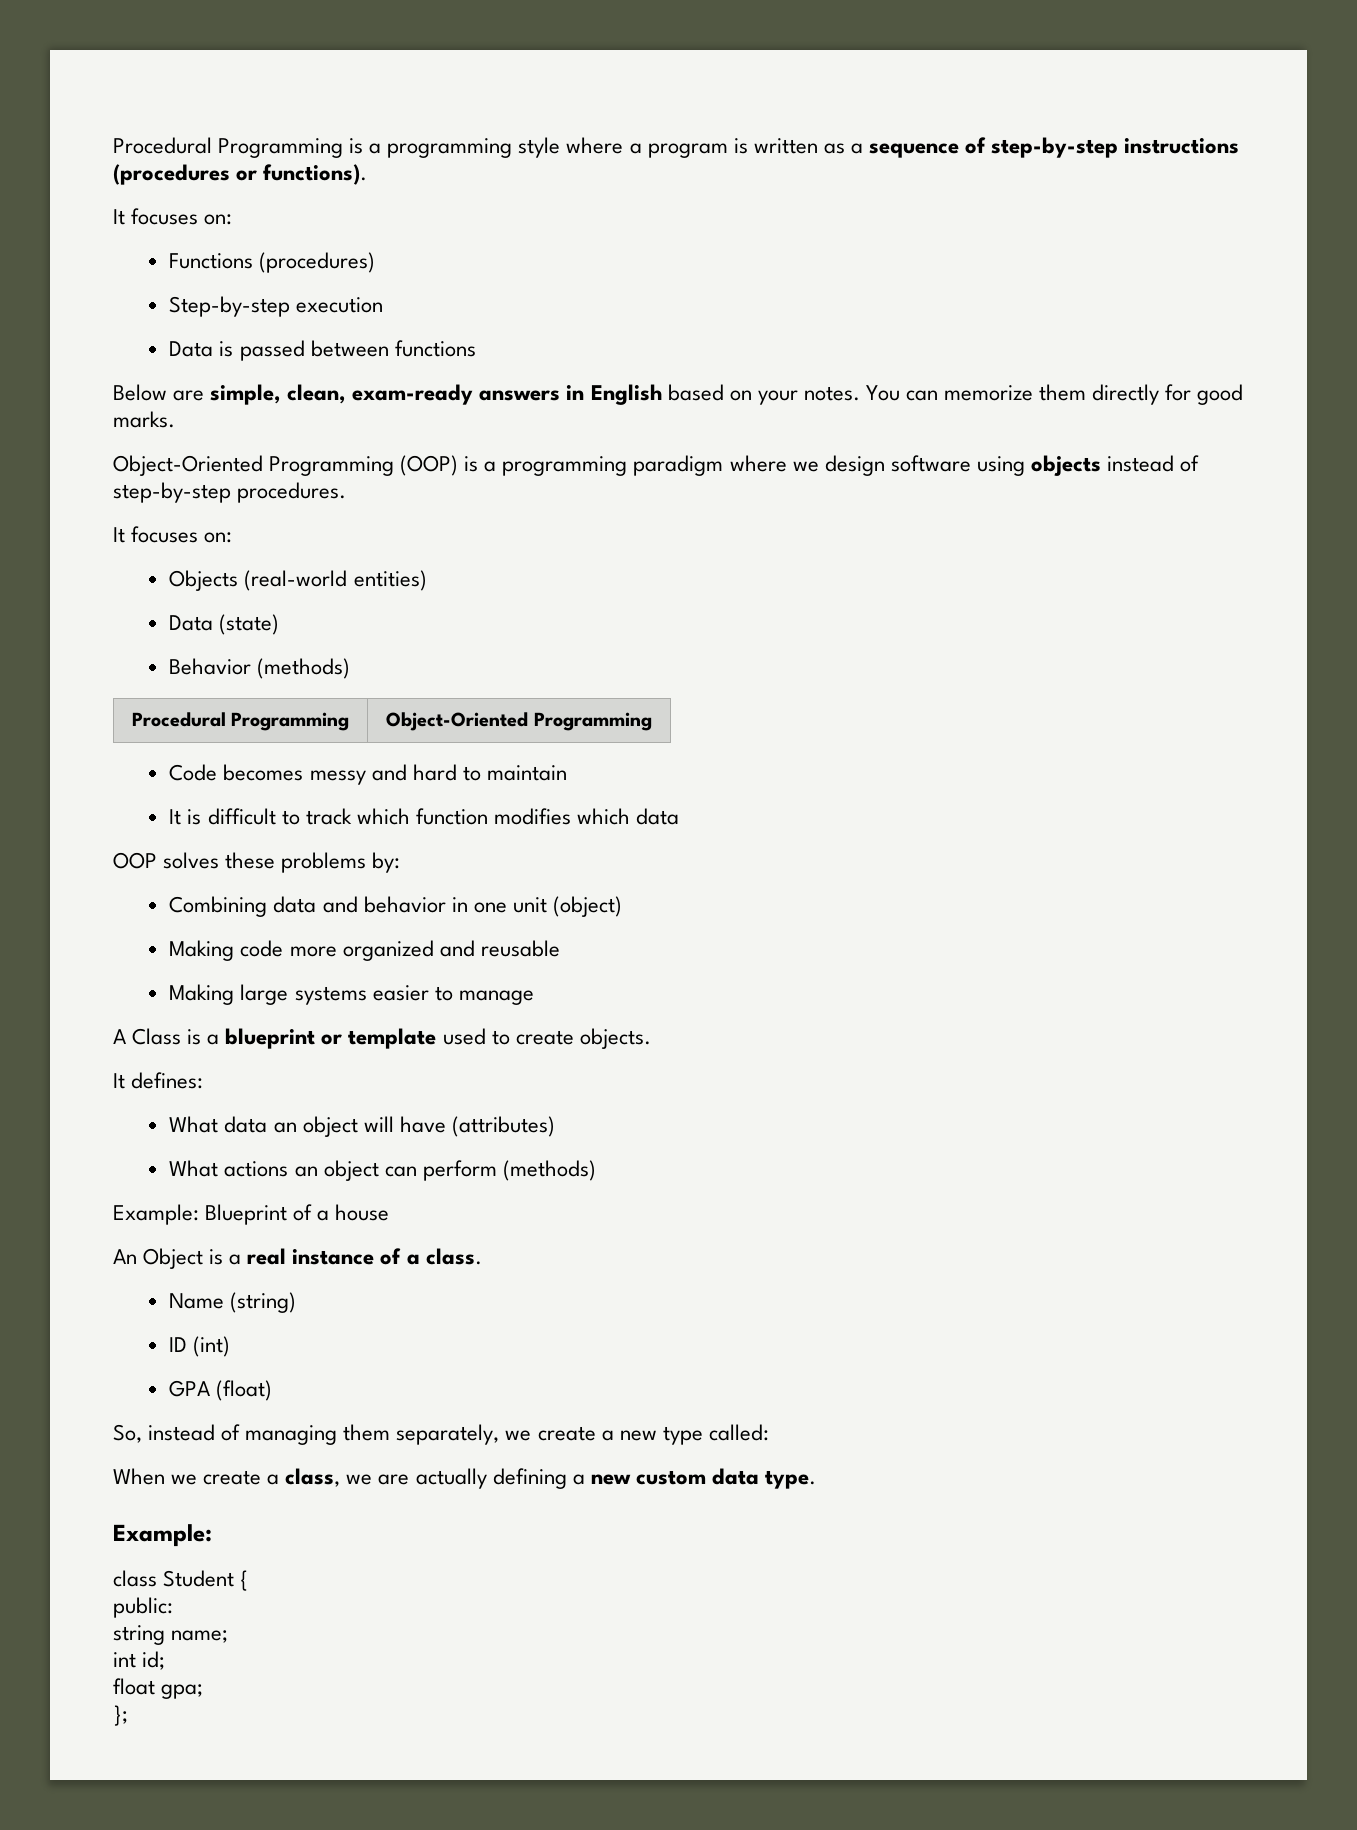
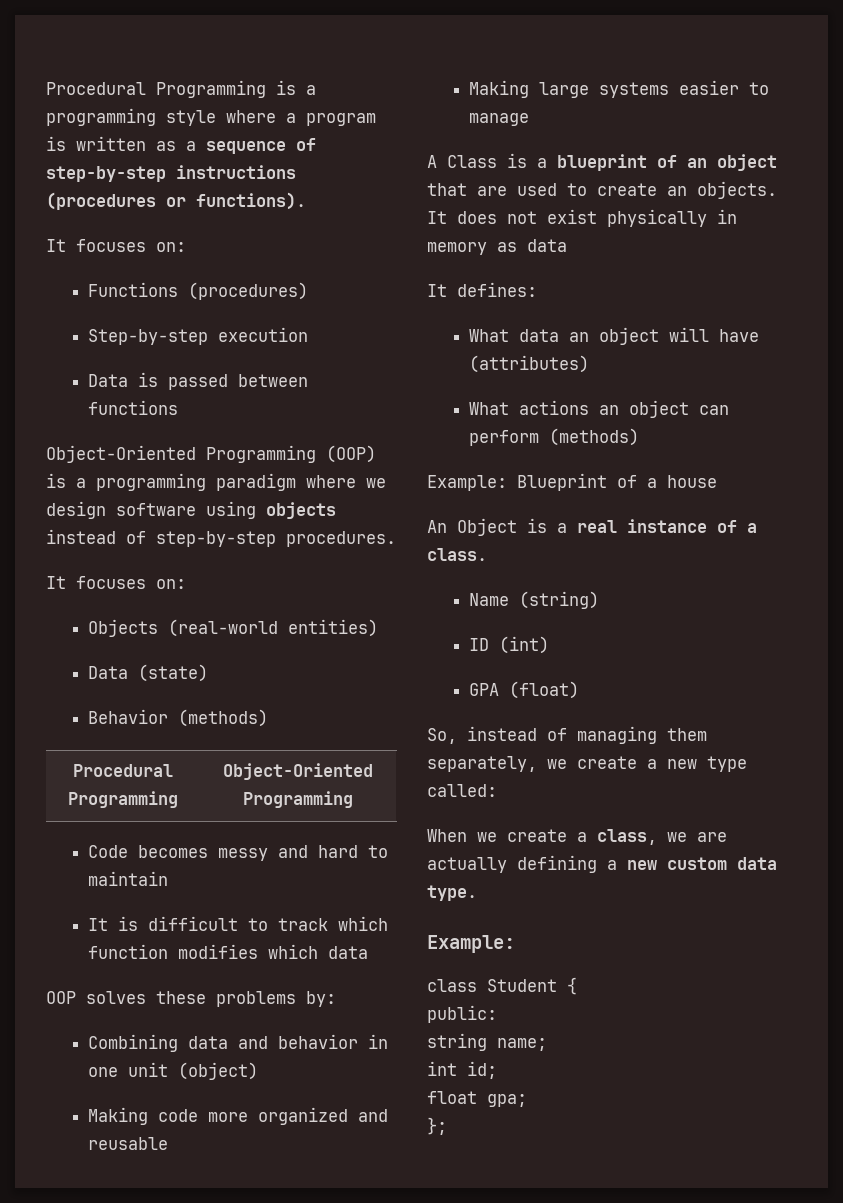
- Below are simple, clean, exam-ready answers in English based on your notes. You can memorize them directly for good marks.
- A Class is a blueprint or template used to create objects.
+ A Class is a blueprint of an object that are used to create an objects. It does not exist physically in memory as data

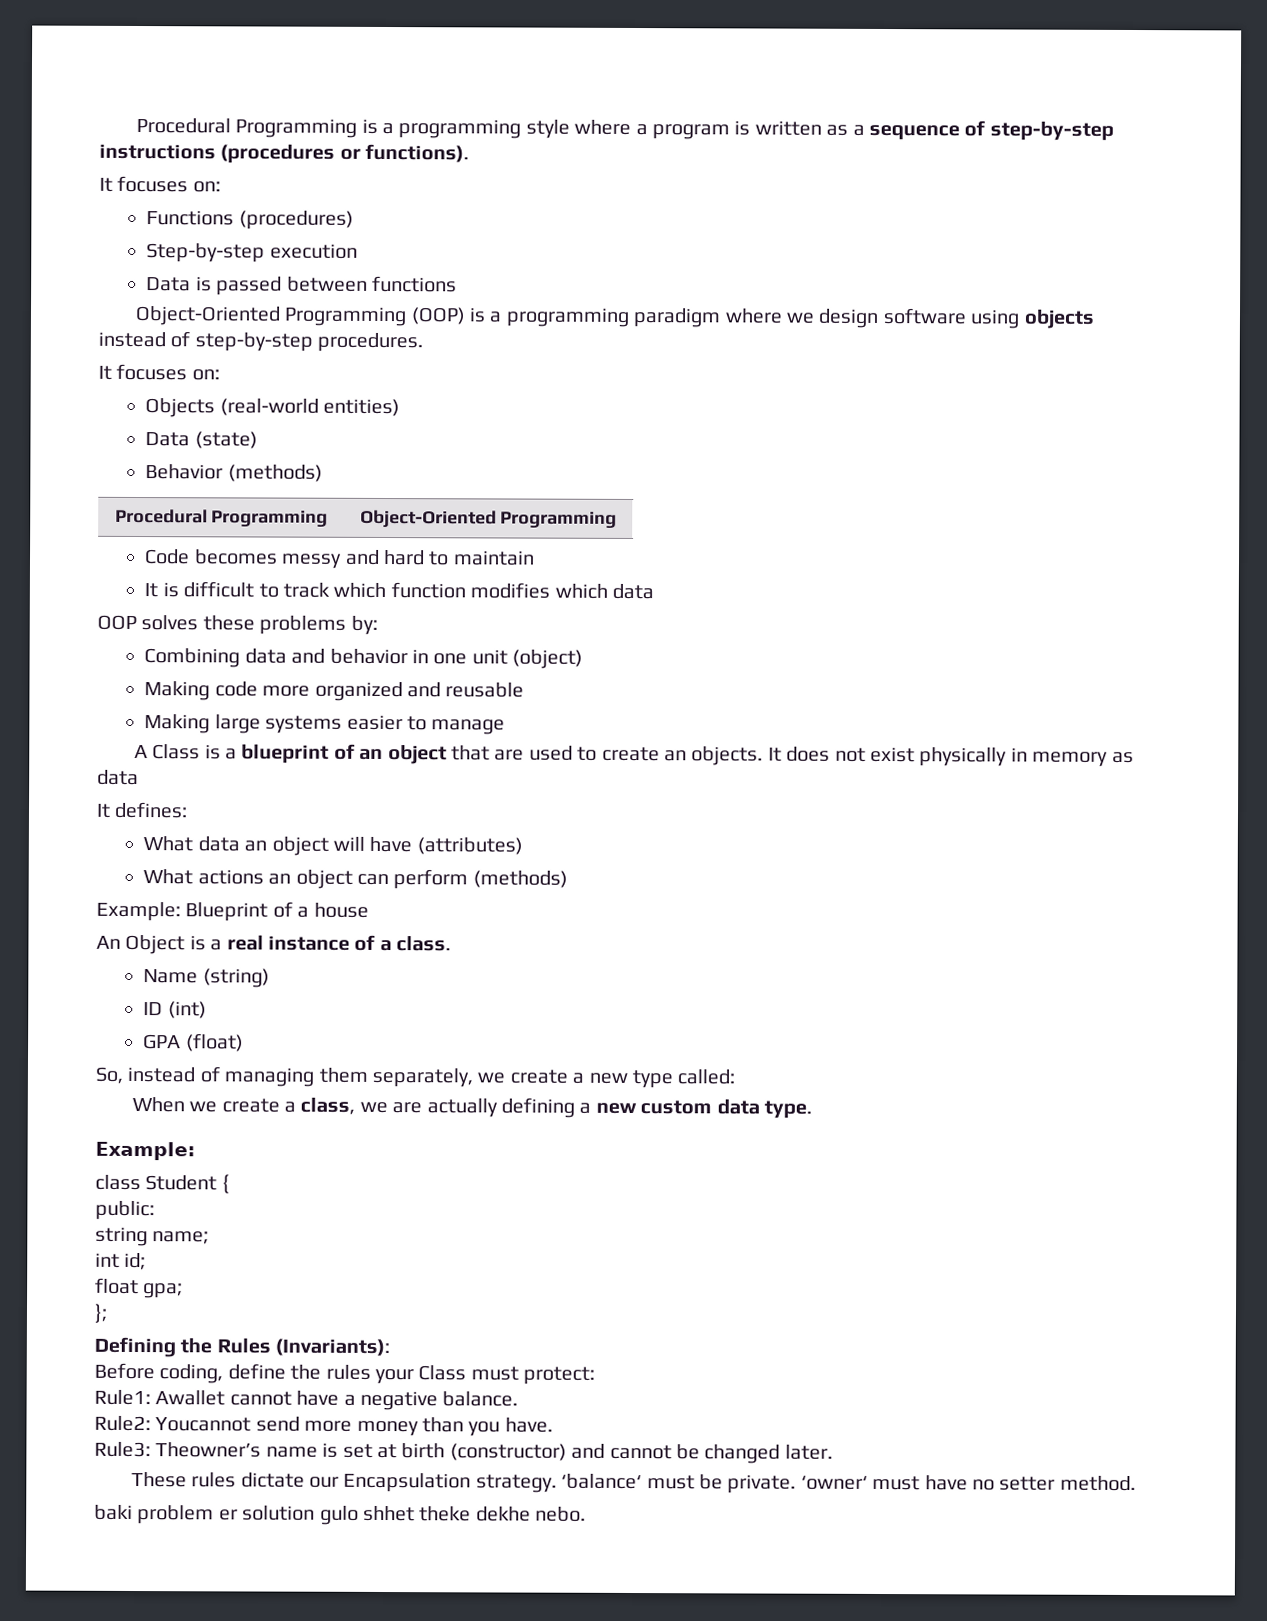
+ Defining the Rules (Invariants):
+ Before coding, define the rules your Class must protect:
+ Rule1: Awallet cannot have a negative balance.
+ Rule2: Youcannot send more money than you have.
+ Rule3: Theowner’s name is set at birth (constructor) and cannot be changed later.
+ These rules dictate our Encapsulation strategy. ‘balance‘ must be private. ‘owner‘ must have no setter method.
+ baki problem er solution gulo shhet theke dekhe nebo.

